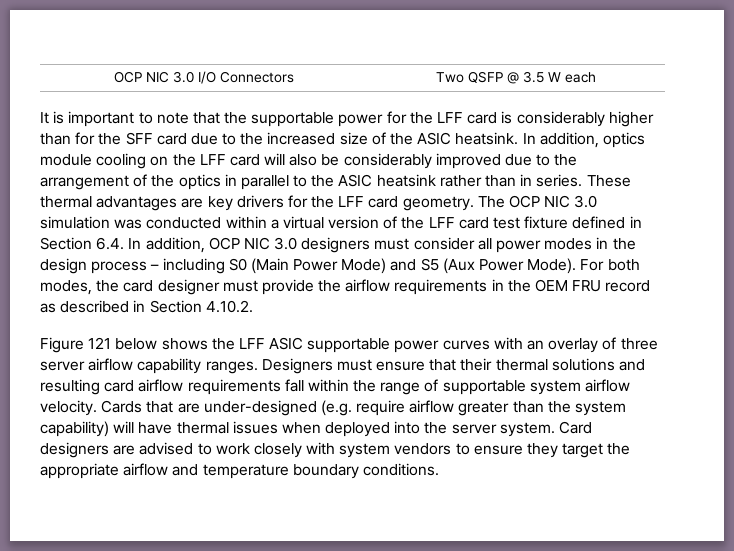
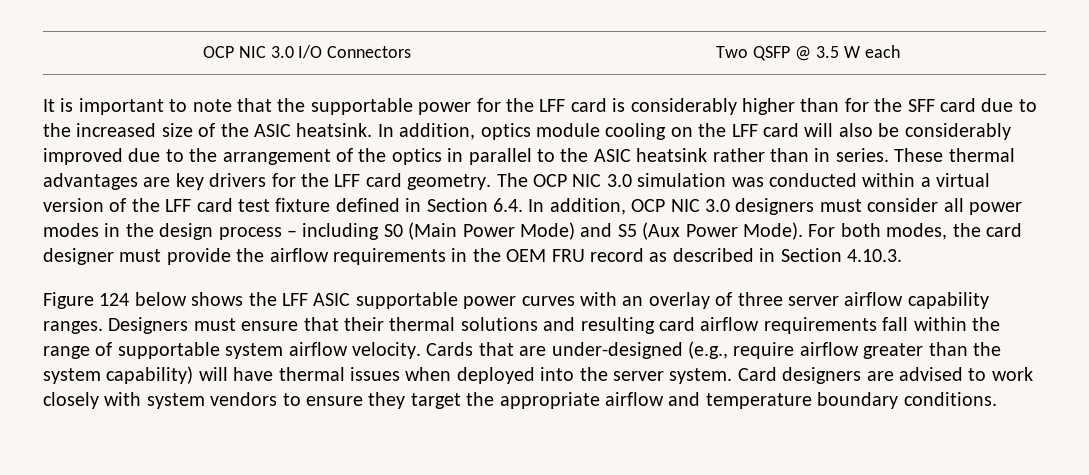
- For both modes, the card designer must provide the airflow requirements in the OEM FRU record as described in Section 4.10.2.
+ For both modes, the card designer must provide the airflow requirements in the OEM FRU record as described in Section 4.10.3.
- Figure 121 below shows the LFF ASIC supportable power curves with an overlay of three server airflow capability ranges.
+ Figure 124 below shows the LFF ASIC supportable power curves with an overlay of three server airflow capability ranges.
- Cards that are under-designed (e.g. require airflow greater than the system capability) will have thermal issues when deployed into the server system.
+ Cards that are under-designed (e.g., require airflow greater than the system capability) will have thermal issues when deployed into the server system.

